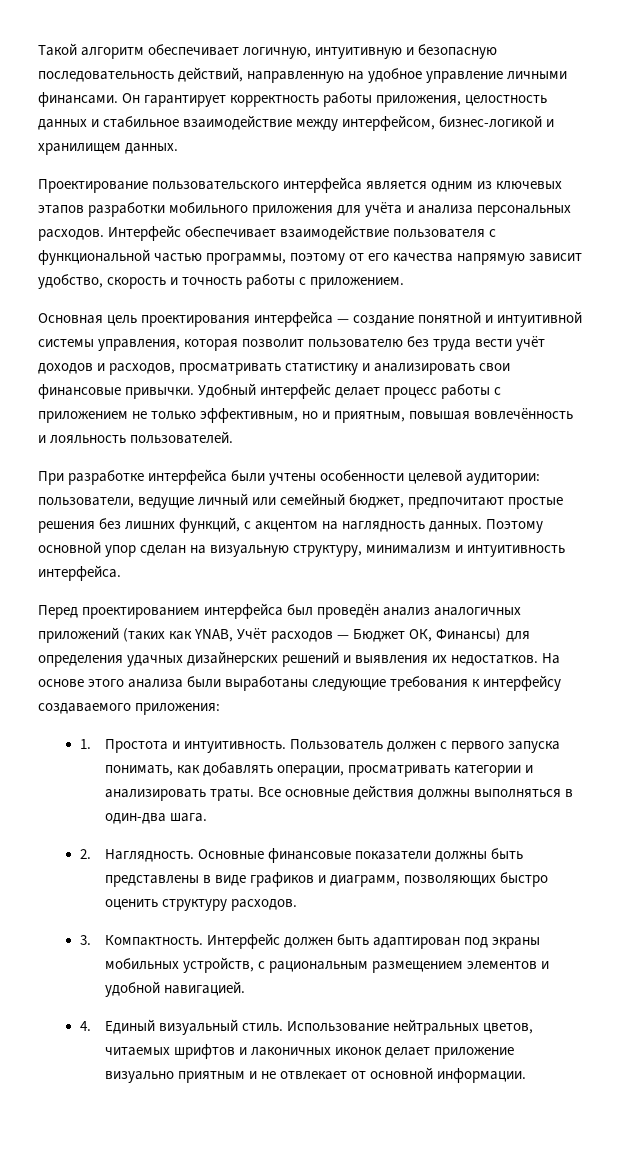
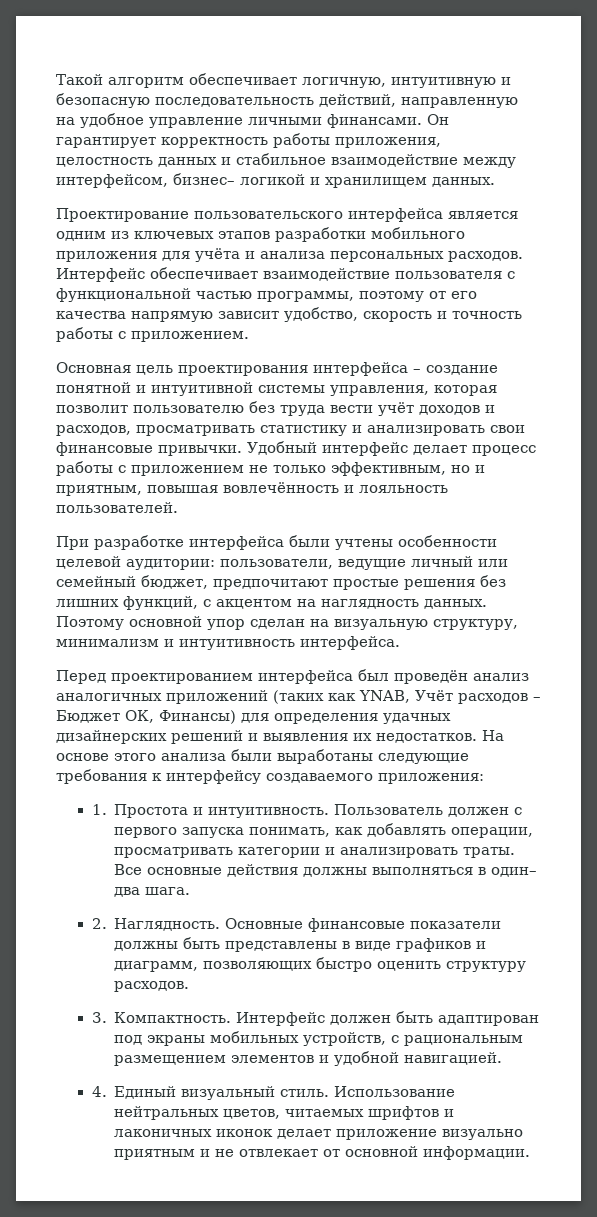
- Он гарантирует корректность работы приложения, целостность данных и стабильное взаимодействие между интерфейсом, бизнес-логикой и хранилищем данных.
+ Он гарантирует корректность работы приложения, целостность данных и стабильное взаимодействие между интерфейсом, бизнес– логикой и хранилищем данных.
- Основная цель проектирования интерфейса — создание понятной и интуитивной системы управления, которая позволит пользователю без труда вести учёт доходов и расходов, просматривать статистику и анализировать свои финансовые привычки.
+ Основная цель проектирования интерфейса – создание понятной и интуитивной системы управления, которая позволит пользователю без труда вести учёт доходов и расходов, просматривать статистику и анализировать свои финансовые привычки.
- Перед проектированием интерфейса был проведён анализ аналогичных приложений (таких как YNAB, Учёт расходов — Бюджет ОК, Финансы) для определения удачных дизайнерских решений и выявления их недостатков.
+ Перед проектированием интерфейса был проведён анализ аналогичных приложений (таких как YNAB, Учёт расходов – Бюджет ОК, Финансы) для определения удачных дизайнерских решений и выявления их недостатков.
- Все основные действия должны выполняться в один-два шага.
+ Все основные действия должны выполняться в один– два шага.

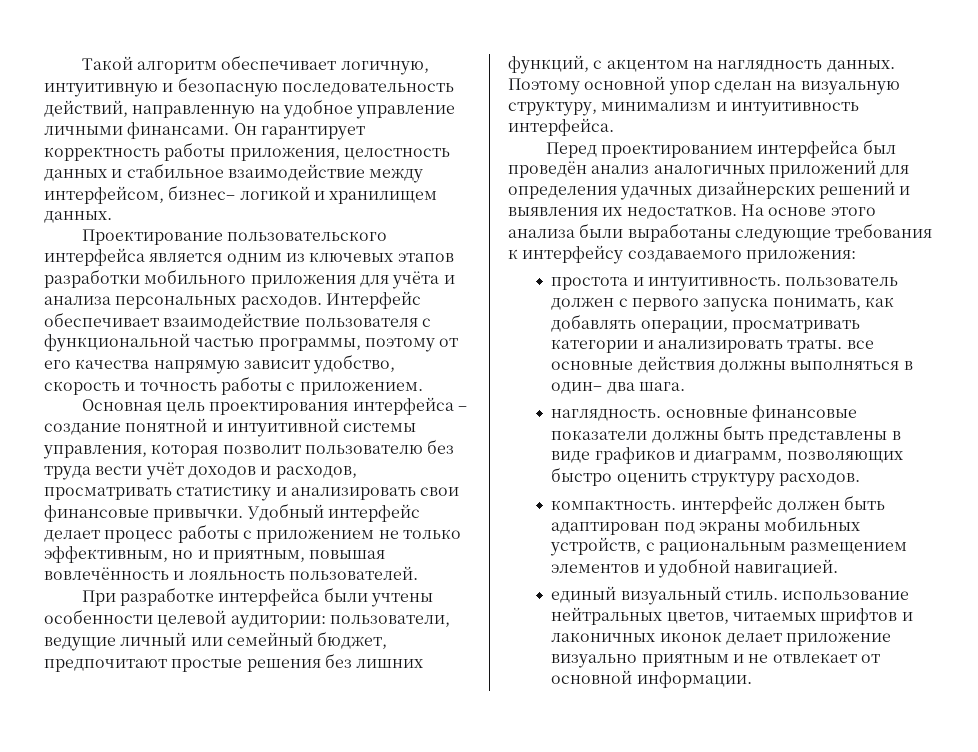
- Перед проектированием интерфейса был проведён анализ аналогичных приложений (таких как YNAB, Учёт расходов – Бюджет ОК, Финансы) для определения удачных дизайнерских решений и выявления их недостатков.
+ Перед проектированием интерфейса был проведён анализ аналогичных приложений для определения удачных дизайнерских решений и выявления их недостатков.
- 1. Простота и интуитивность. Пользователь должен с первого запуска понимать, как добавлять операции, просматривать категории и анализировать траты. Все основные действия должны выполняться в один– два шага.
+ простота и интуитивность. пользователь должен с первого запуска понимать, как добавлять операции, просматривать категории и анализировать траты. все основные действия должны выполняться в один– два шага.
- 2. Наглядность. Основные финансовые показатели должны быть представлены в виде графиков и диаграмм, позволяющих быстро оценить структуру расходов.
+ наглядность. основные финансовые показатели должны быть представлены в виде графиков и диаграмм, позволяющих быстро оценить структуру расходов.
- 3. Компактность. Интерфейс должен быть адаптирован под экраны мобильных устройств, с рациональным размещением элементов и удобной навигацией.
+ компактность. интерфейс должен быть адаптирован под экраны мобильных устройств, с рациональным размещением элементов и удобной навигацией.
- 4. Единый визуальный стиль. Использование нейтральных цветов, читаемых шрифтов и лаконичных иконок делает приложение визуально приятным и не отвлекает от основной информации.
+ единый визуальный стиль. использование нейтральных цветов, читаемых шрифтов и лаконичных иконок делает приложение визуально приятным и не отвлекает от основной информации.

